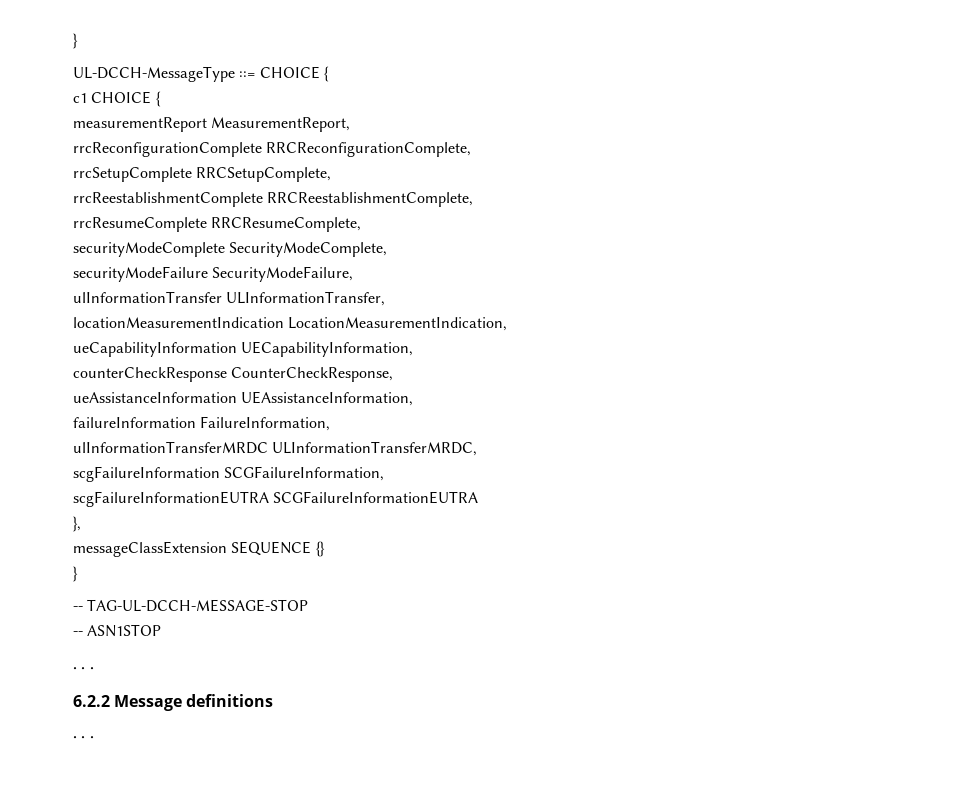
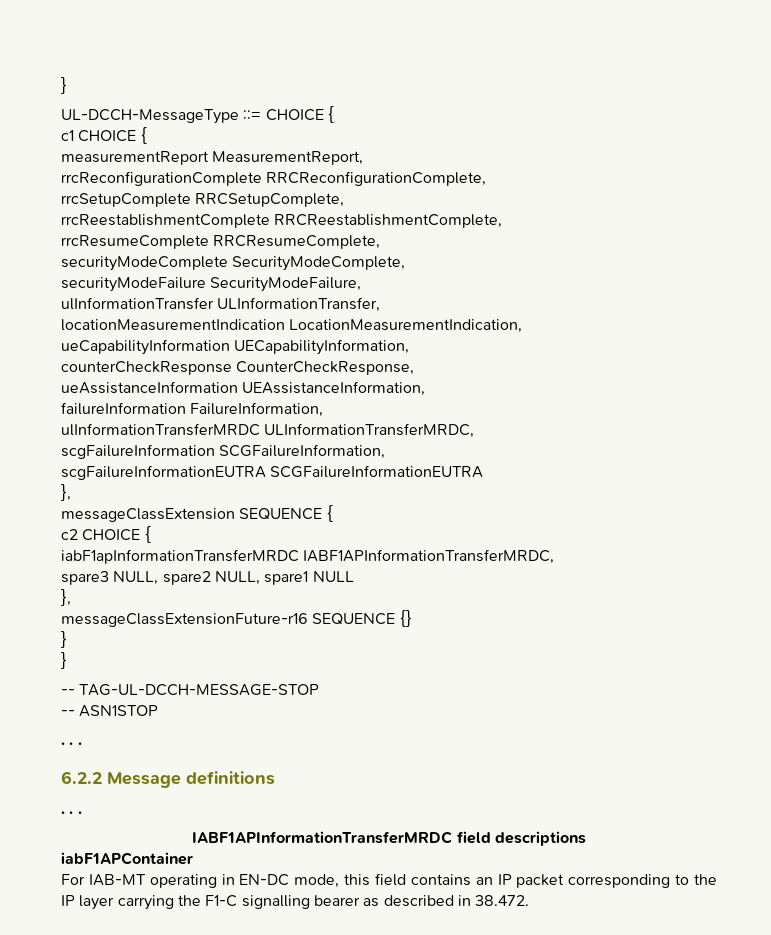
- messageClassExtension SEQUENCE {}
+ messageClassExtension SEQUENCE {
+ c2 CHOICE {
+ iabF1apInformationTransferMRDC IABF1APInformationTransferMRDC,
+ spare3 NULL, spare2 NULL, spare1 NULL
+ },
+ messageClassExtensionFuture-r16 SEQUENCE {}
+ }
+ IABF1APInformationTransferMRDC field descriptions
+ iabF1APContainer
+ For IAB-MT operating in EN-DC mode, this field contains an IP packet corresponding to the IP layer carrying the F1-C signalling bearer as described in 38.472.

